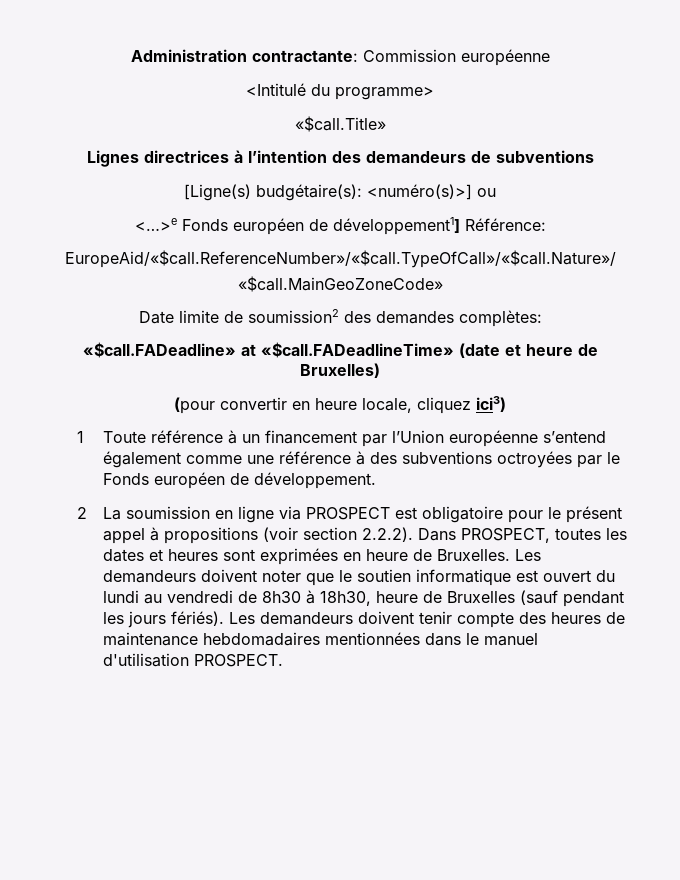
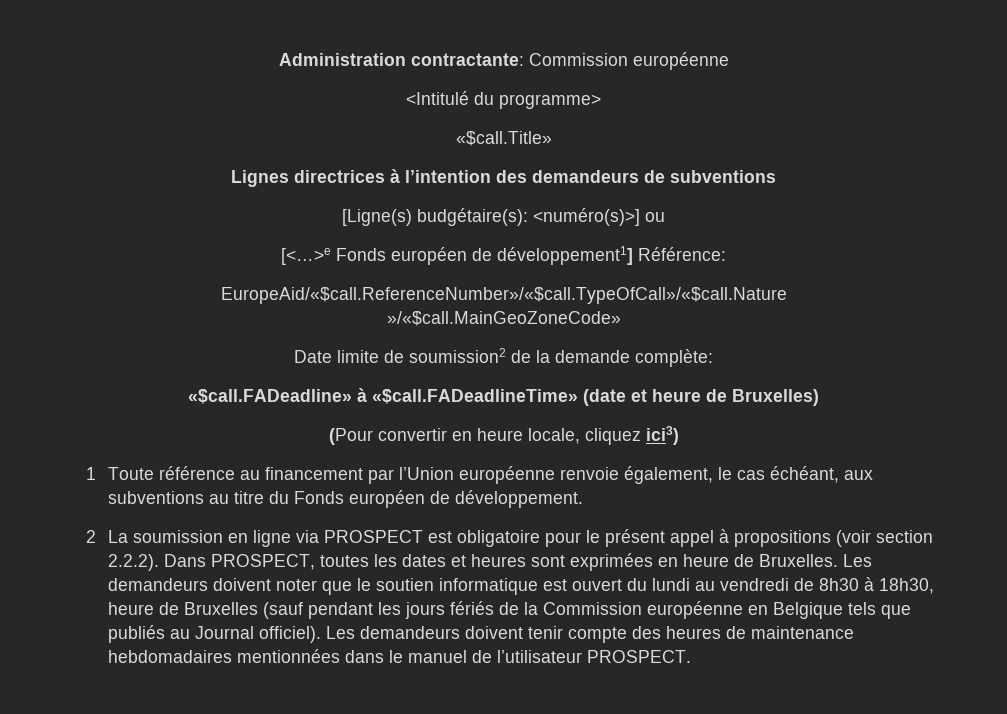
- <…>e Fonds européen de développement1] Référence:
+ [<…>e Fonds européen de développement1] Référence:
- EuropeAid/«$call.ReferenceNumber»/«$call.TypeOfCall»/«$call.Nature»/
- «$call.MainGeoZoneCode»
+ EuropeAid/«$call.ReferenceNumber»/«$call.TypeOfCall»/«$call.Nature
+ »/«$call.MainGeoZoneCode»
- Date limite de soumission2 des demandes complètes:
+ Date limite de soumission2 de la demande complète:
- «$call.FADeadline» at «$call.FADeadlineTime» (date et heure de Bruxelles)
+ «$call.FADeadline» à «$call.FADeadlineTime» (date et heure de Bruxelles)
- (pour convertir en heure locale, cliquez ici3)
+ (Pour convertir en heure locale, cliquez ici3)
- 1 Toute référence à un financement par l’Union européenne s’entend également comme une référence à des subventions octroyées par le Fonds européen de développement.
+ 1 Toute référence au financement par l’Union européenne renvoie également, le cas échéant, aux subventions au titre du Fonds européen de développement.
- Les demandeurs doivent noter que le soutien informatique est ouvert du lundi au vendredi de 8h30 à 18h30, heure de Bruxelles (sauf pendant les jours fériés).
+ Les demandeurs doivent noter que le soutien informatique est ouvert du lundi au vendredi de 8h30 à 18h30, heure de Bruxelles (sauf pendant les jours fériés de la Commission européenne en Belgique tels que publiés au Journal officiel).
- Les demandeurs doivent tenir compte des heures de maintenance hebdomadaires mentionnées dans le manuel d'utilisation PROSPECT.
+ Les demandeurs doivent tenir compte des heures de maintenance hebdomadaires mentionnées dans le manuel de l’utilisateur PROSPECT.

